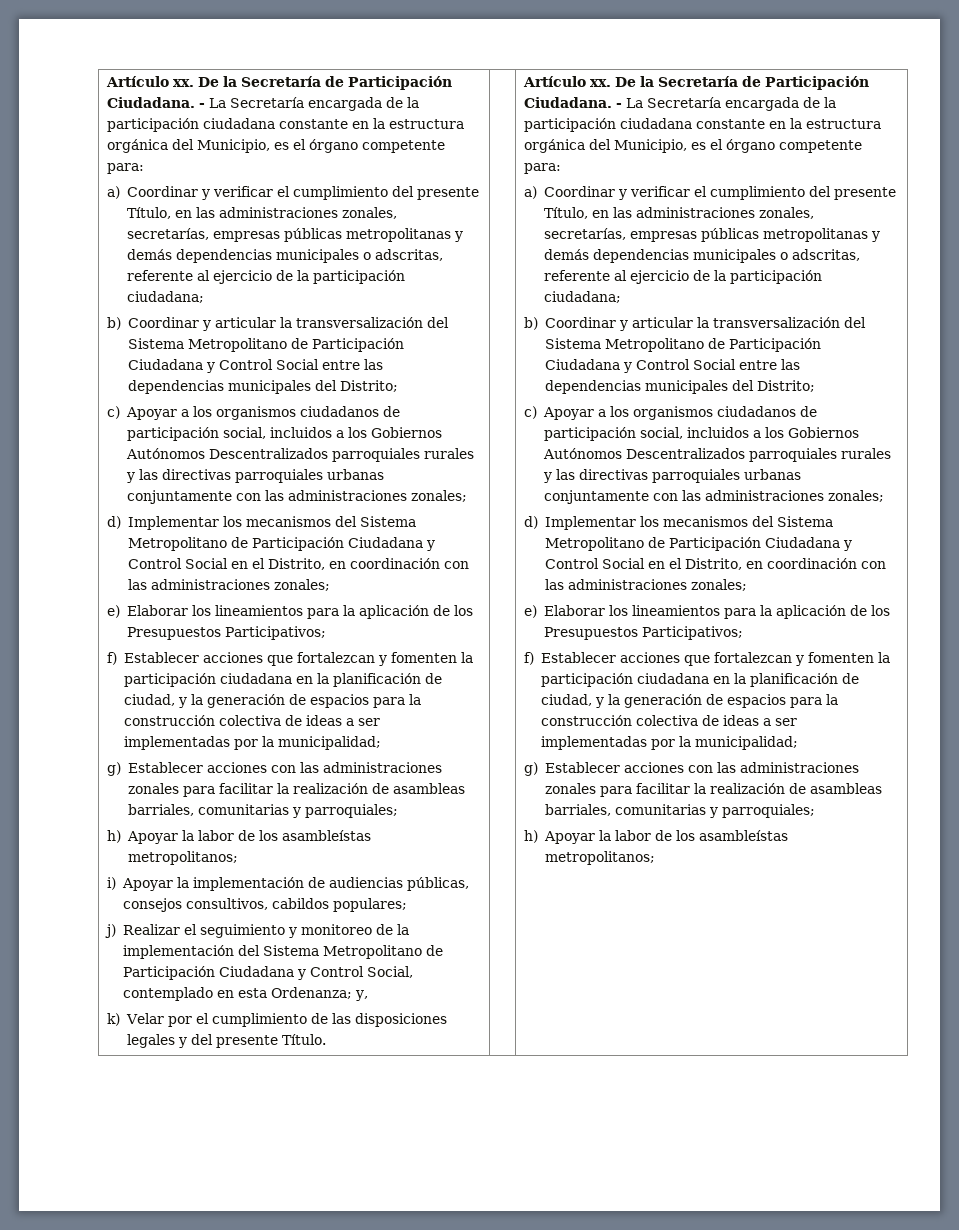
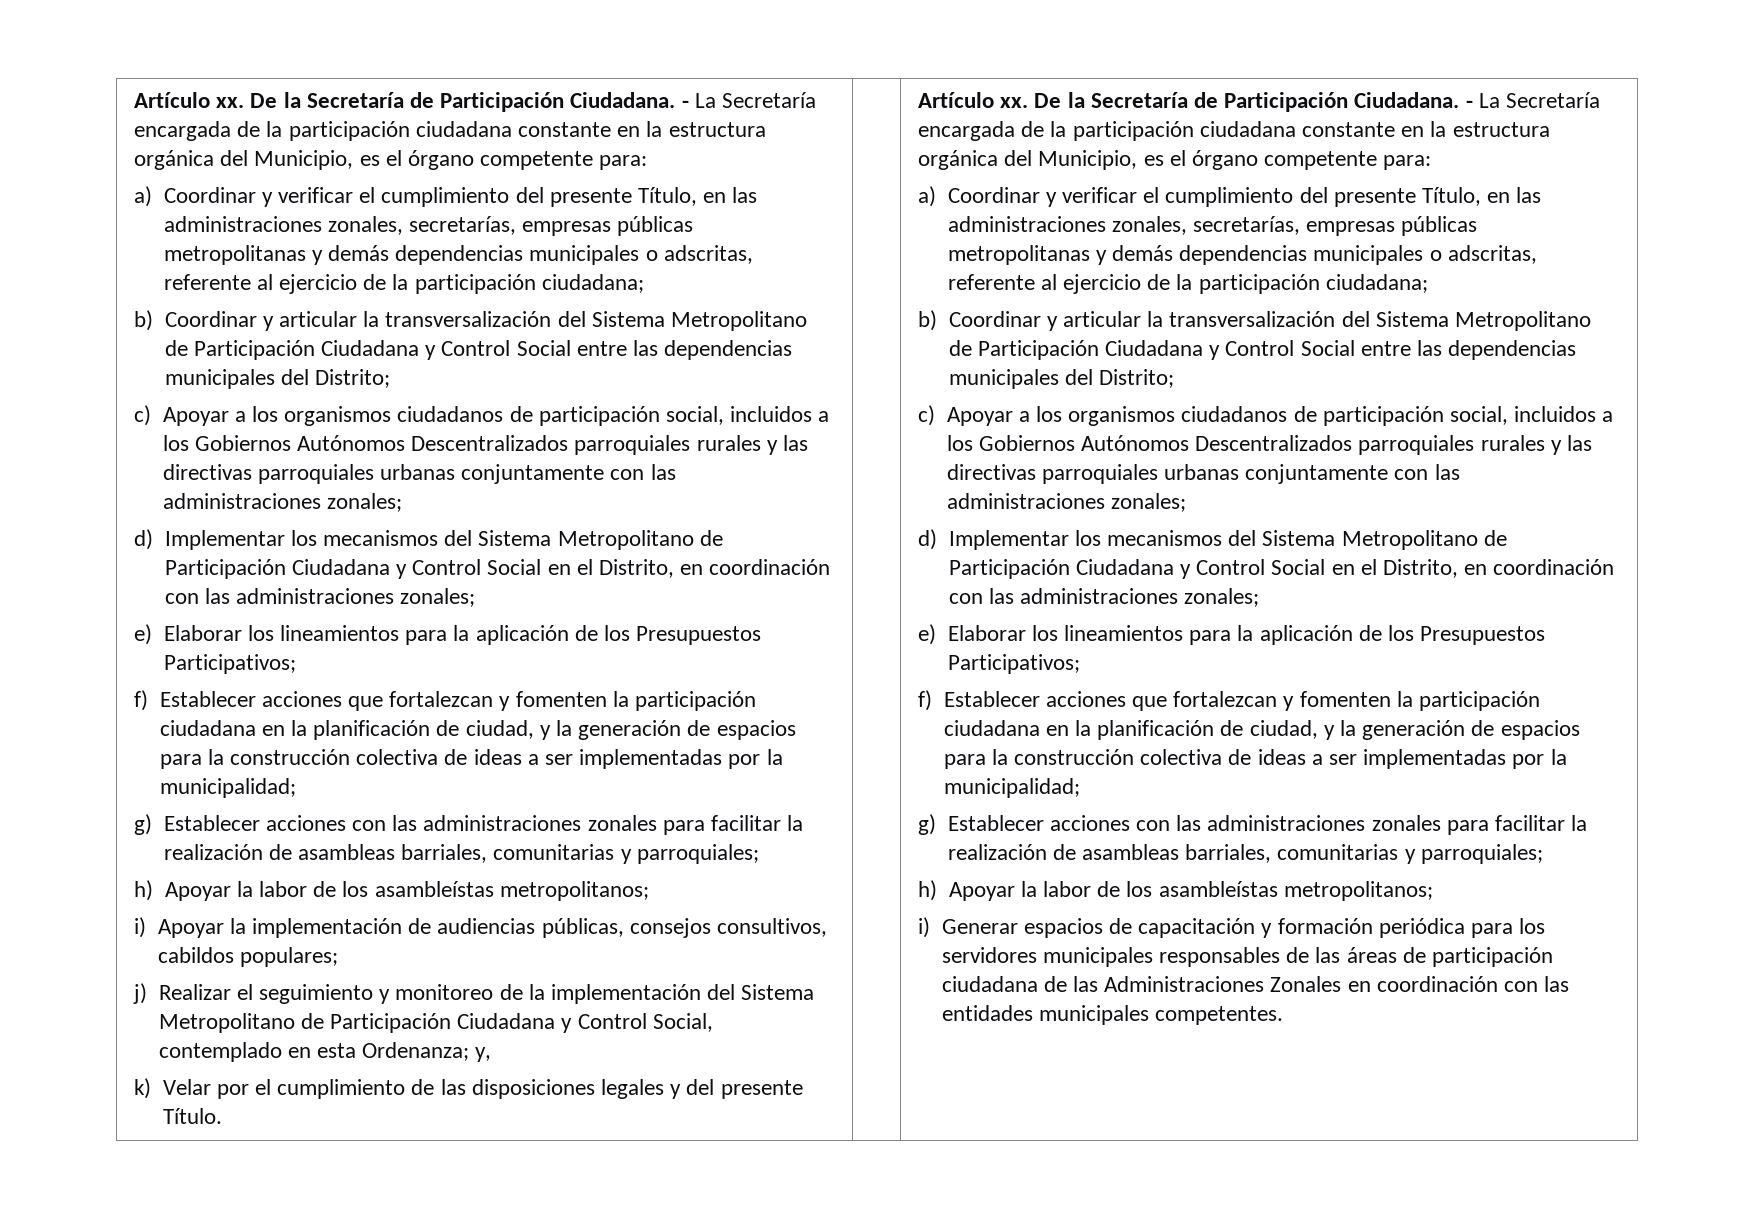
+ i) Generar espacios de capacitación y formación periódica para los servidores municipales responsables de las áreas de participación ciudadana de las Administraciones Zonales en coordinación con las entidades municipales competentes.

